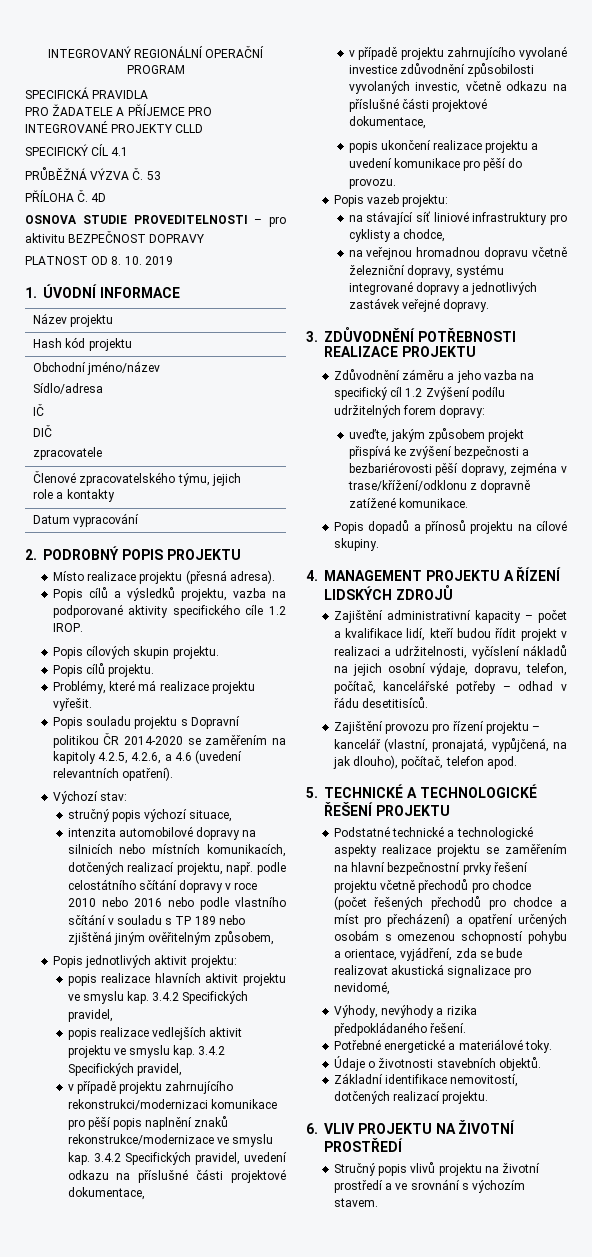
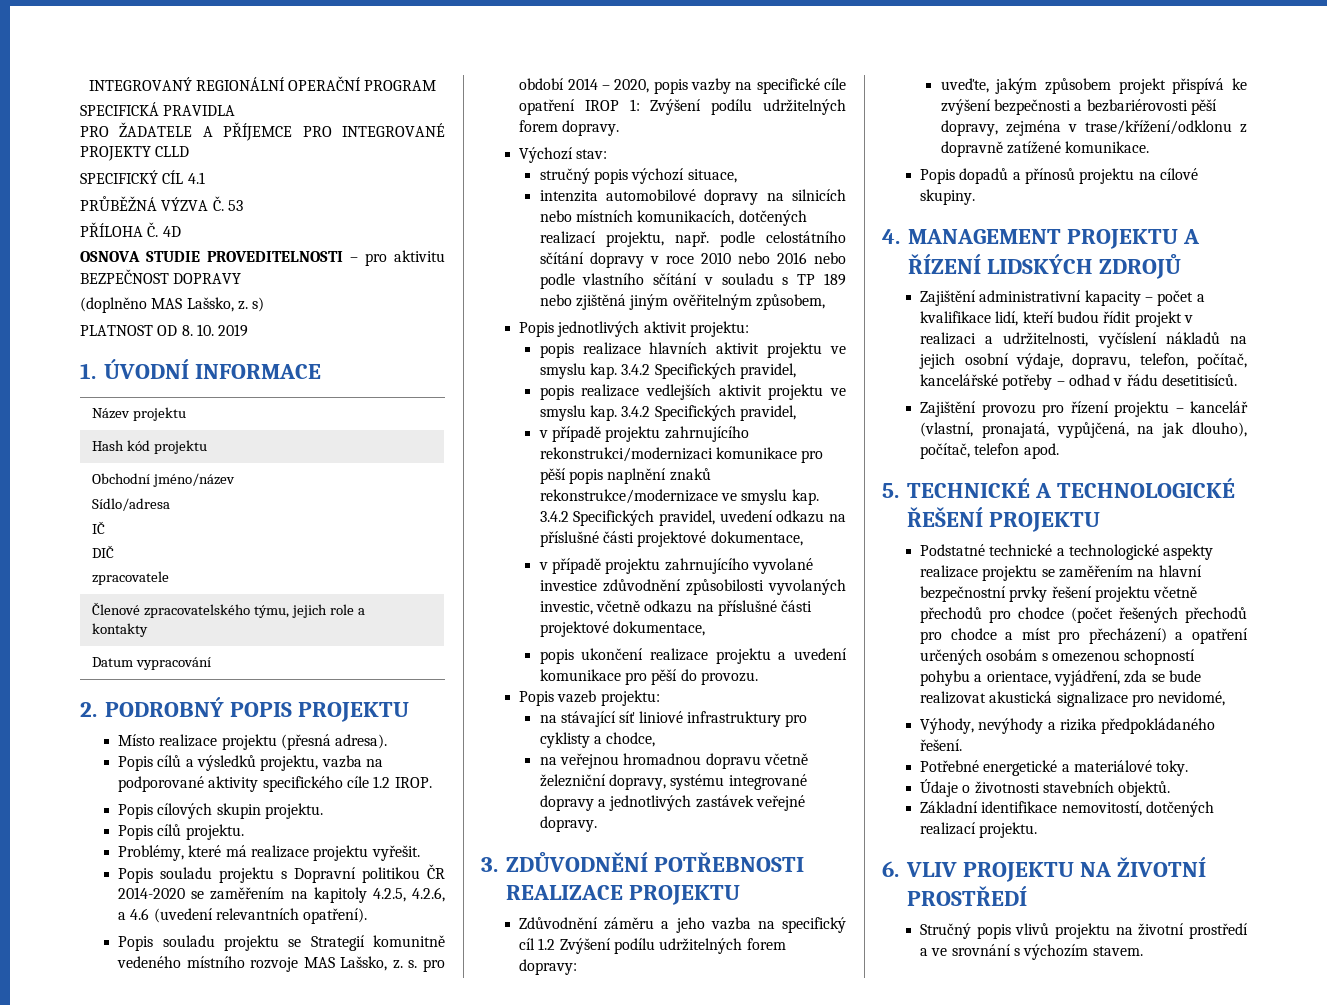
+ (doplněno MAS Lašsko, z. s)
+ Popis souladu projektu se Strategií komunitně vedeného místního rozvoje MAS Lašsko, z. s. pro období 2014 – 2020, popis vazby na specifické cíle opatření IROP 1: Zvýšení podílu udržitelných forem dopravy.

